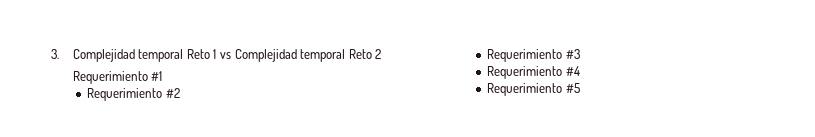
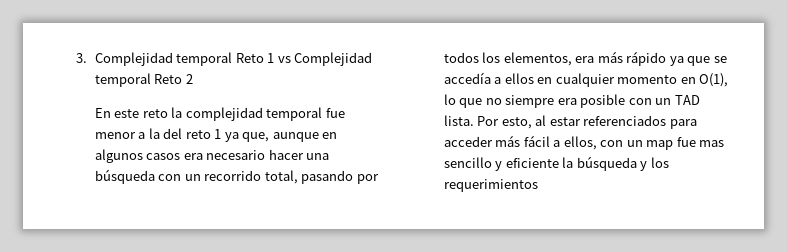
- Requerimiento #1
- Requerimiento #2
- Requerimiento #3
- Requerimiento #4
- Requerimiento #5
+ En este reto la complejidad temporal fue menor a la del reto 1 ya que, aunque en algunos casos era necesario hacer una búsqueda con un recorrido total, pasando por todos los elementos, era más rápido ya que se accedía a ellos en cualquier momento en O(1), lo que no siempre era posible con un TAD lista. Por esto, al estar referenciados para acceder más fácil a ellos, con un map fue mas sencillo y eficiente la búsqueda y los requerimientos

